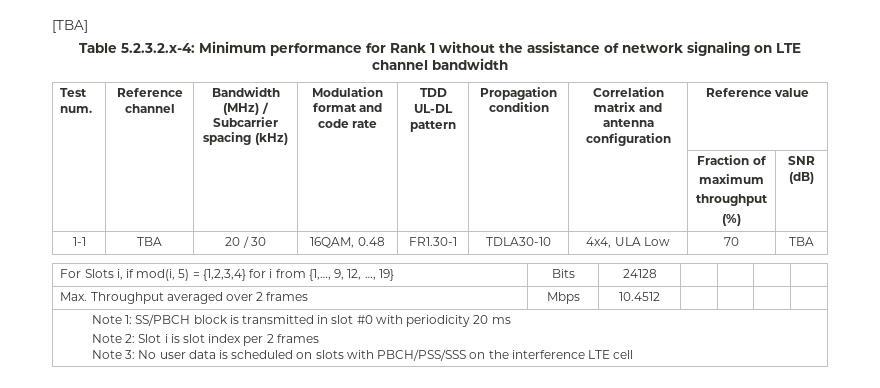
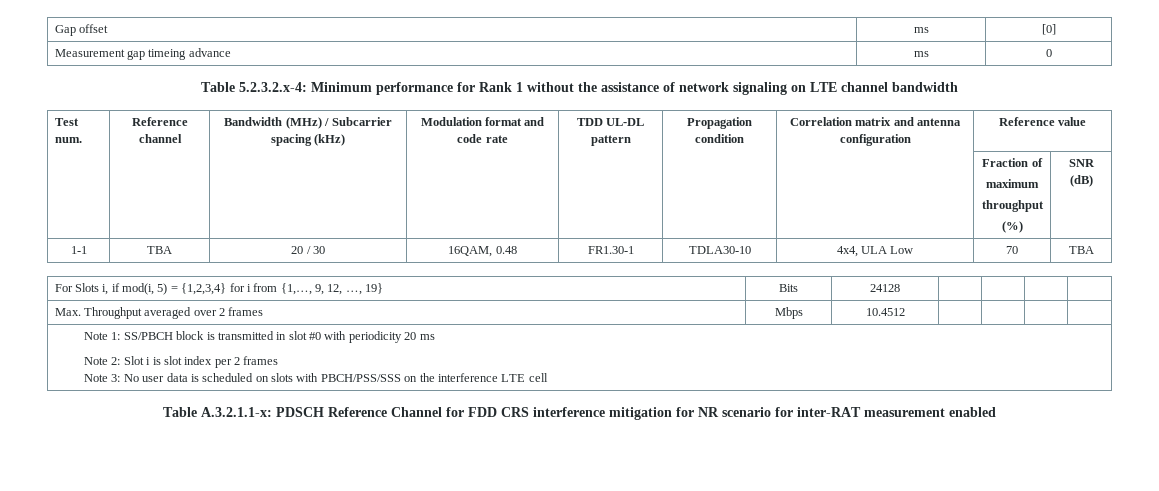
- [TBA]
+ Gap offset | ms | [0]
+ Measurement gap timeing advance | ms | 0
+ Table A.3.2.1.1-x: PDSCH Reference Channel for FDD CRS interference mitigation for NR scenario for inter-RAT measurement enabled

